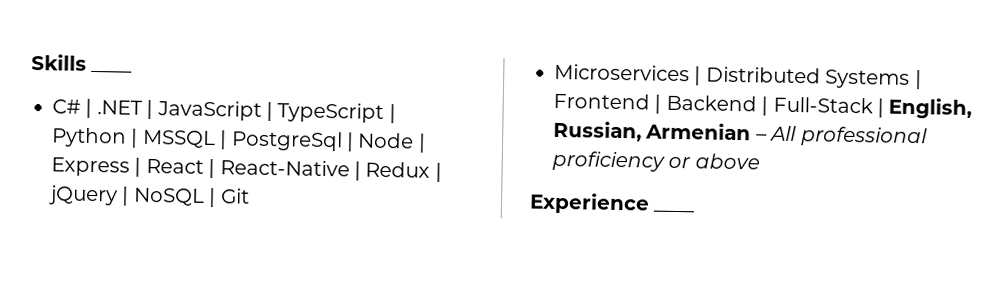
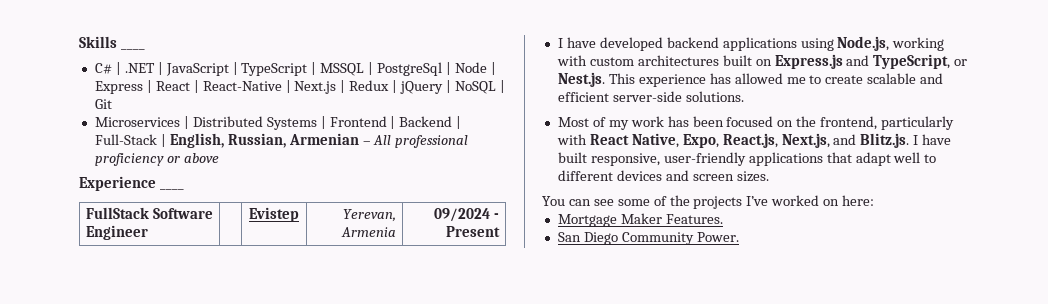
- C# | .NET | JavaScript | TypeScript | Python | MSSQL | PostgreSql | Node | Express | React | React-Native | Redux | jQuery | NoSQL | Git
+ C# | .NET | JavaScript | TypeScript | MSSQL | PostgreSql | Node | Express | React | React-Native | Next.js | Redux | jQuery | NoSQL | Git
+ FullStack Software Engineer | | Evistep | Yerevan, Armenia | 09/2024 - Present
+ I have developed backend applications using Node.js, working with custom architectures built on Express.js and TypeScript, or Nest.js. This experience has allowed me to create scalable and efficient server-side solutions.
+ Most of my work has been focused on the frontend, particularly with React Native, Expo, React.js, Next.js, and Blitz.js. I have built responsive, user-friendly applications that adapt well to different devices and screen sizes.
+ You can see some of the projects I’ve worked on here:
+ Mortgage Maker Features.
+ San Diego Community Power.

